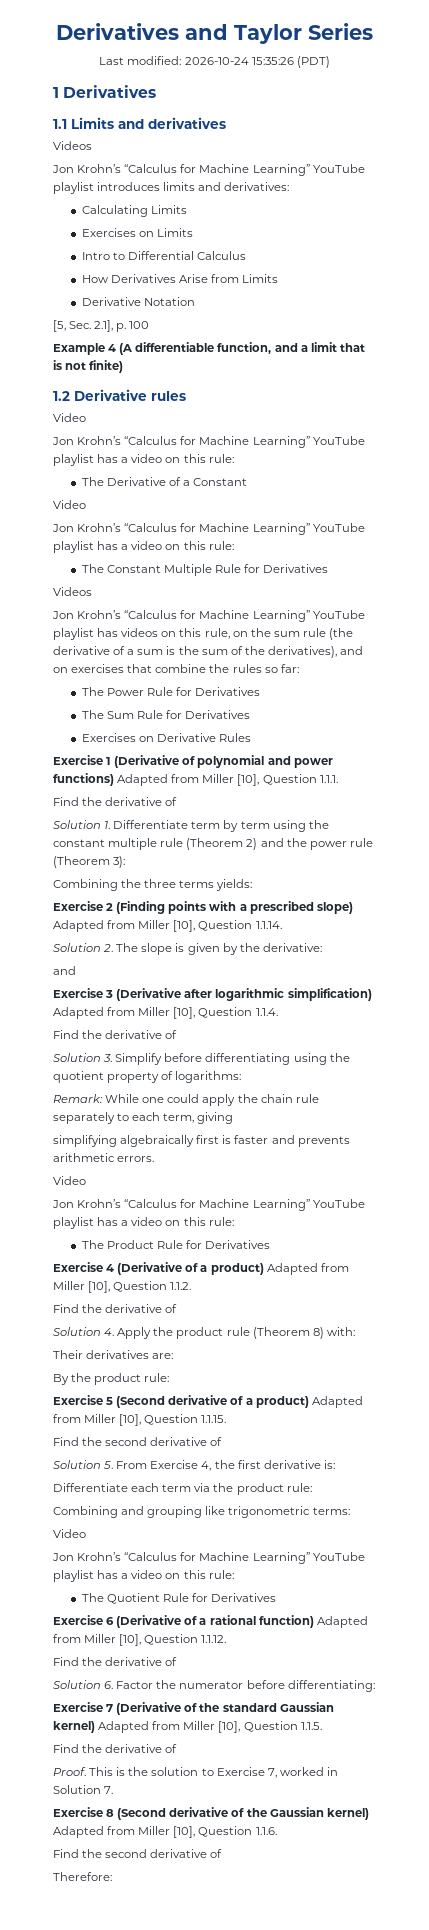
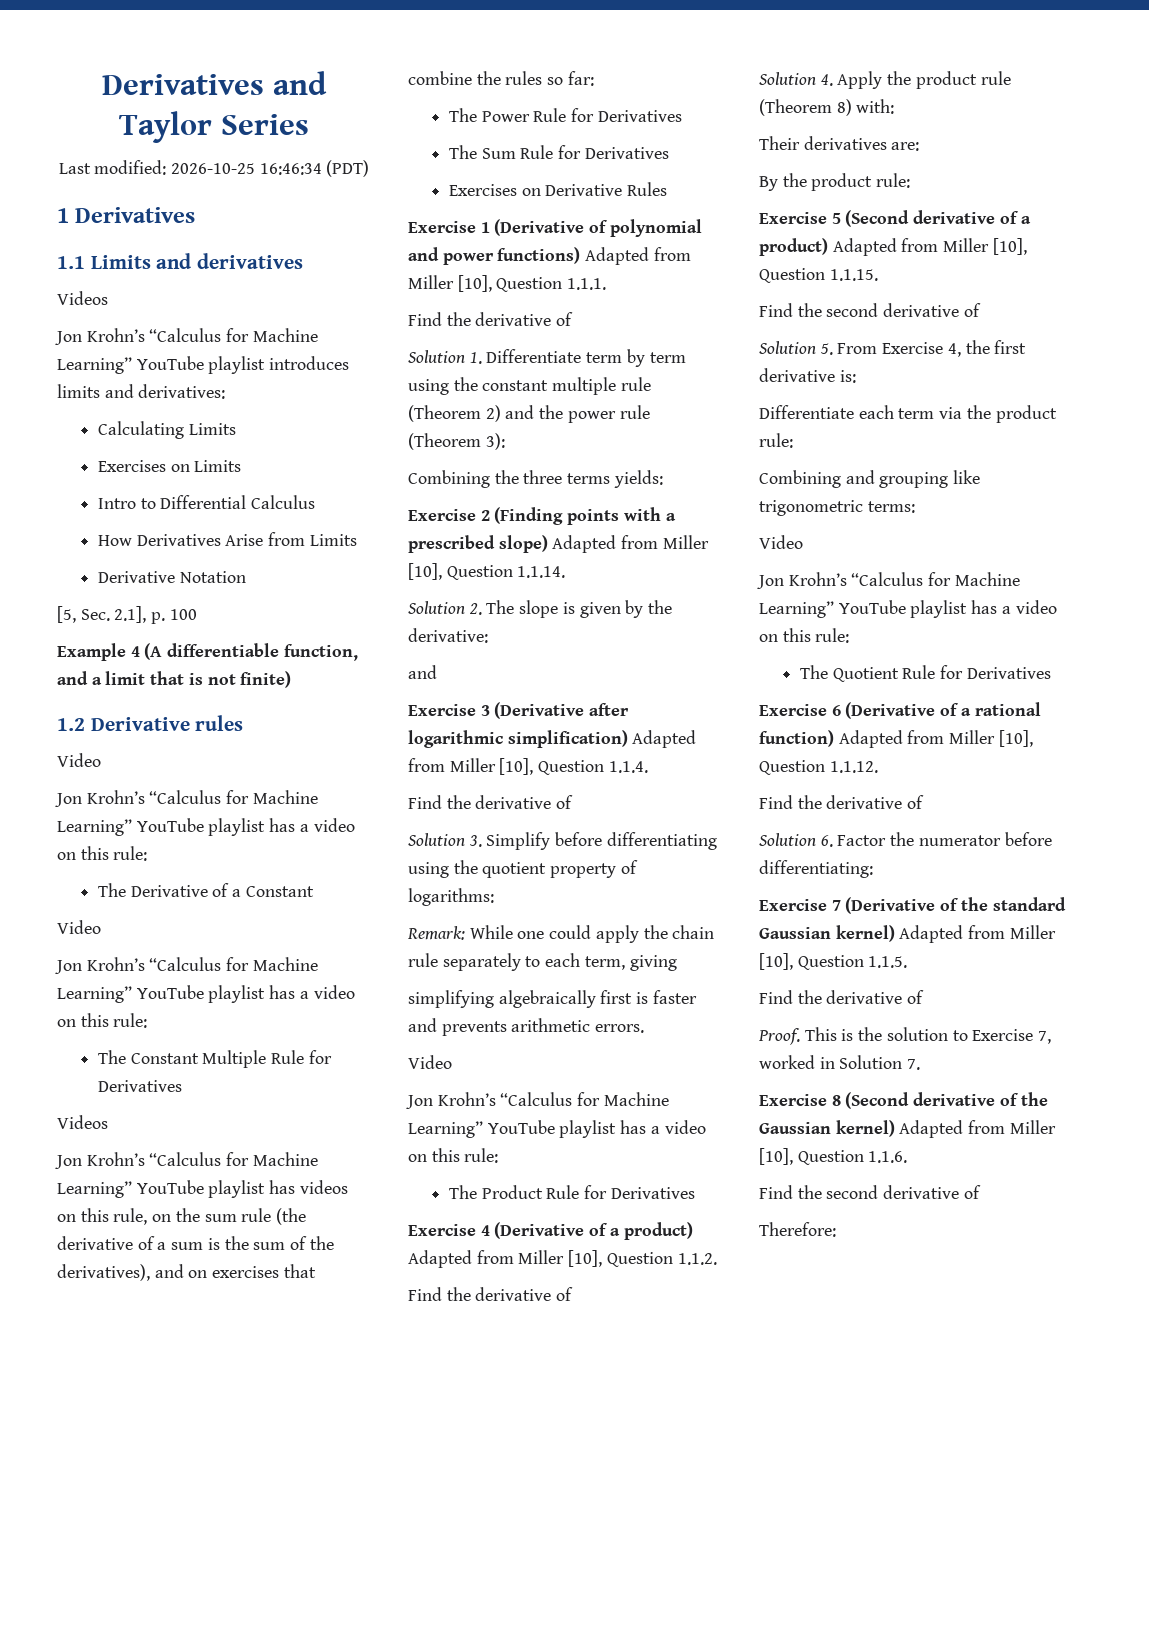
- Last modified: 2026-10-24 15:35:26 (PDT)
+ Last modified: 2026-10-25 16:46:34 (PDT)

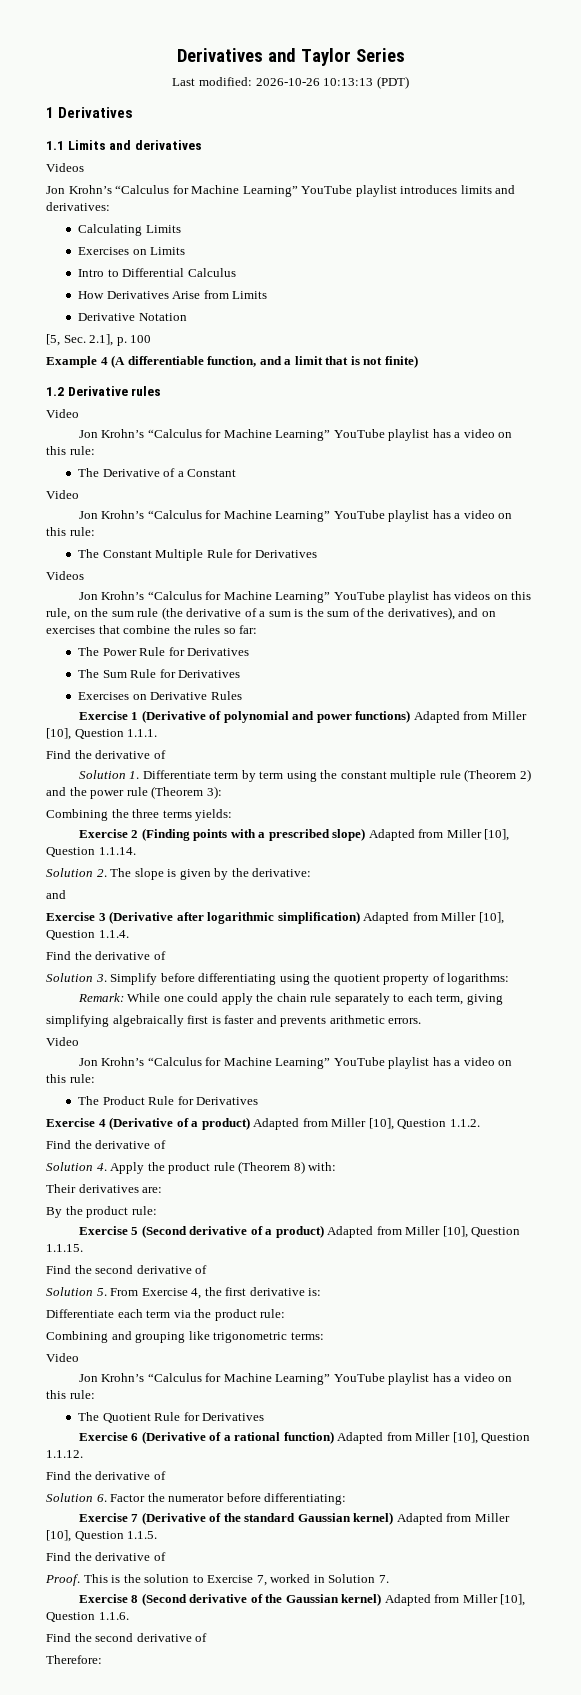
- Last modified: 2026-10-25 16:46:34 (PDT)
+ Last modified: 2026-10-26 10:13:13 (PDT)

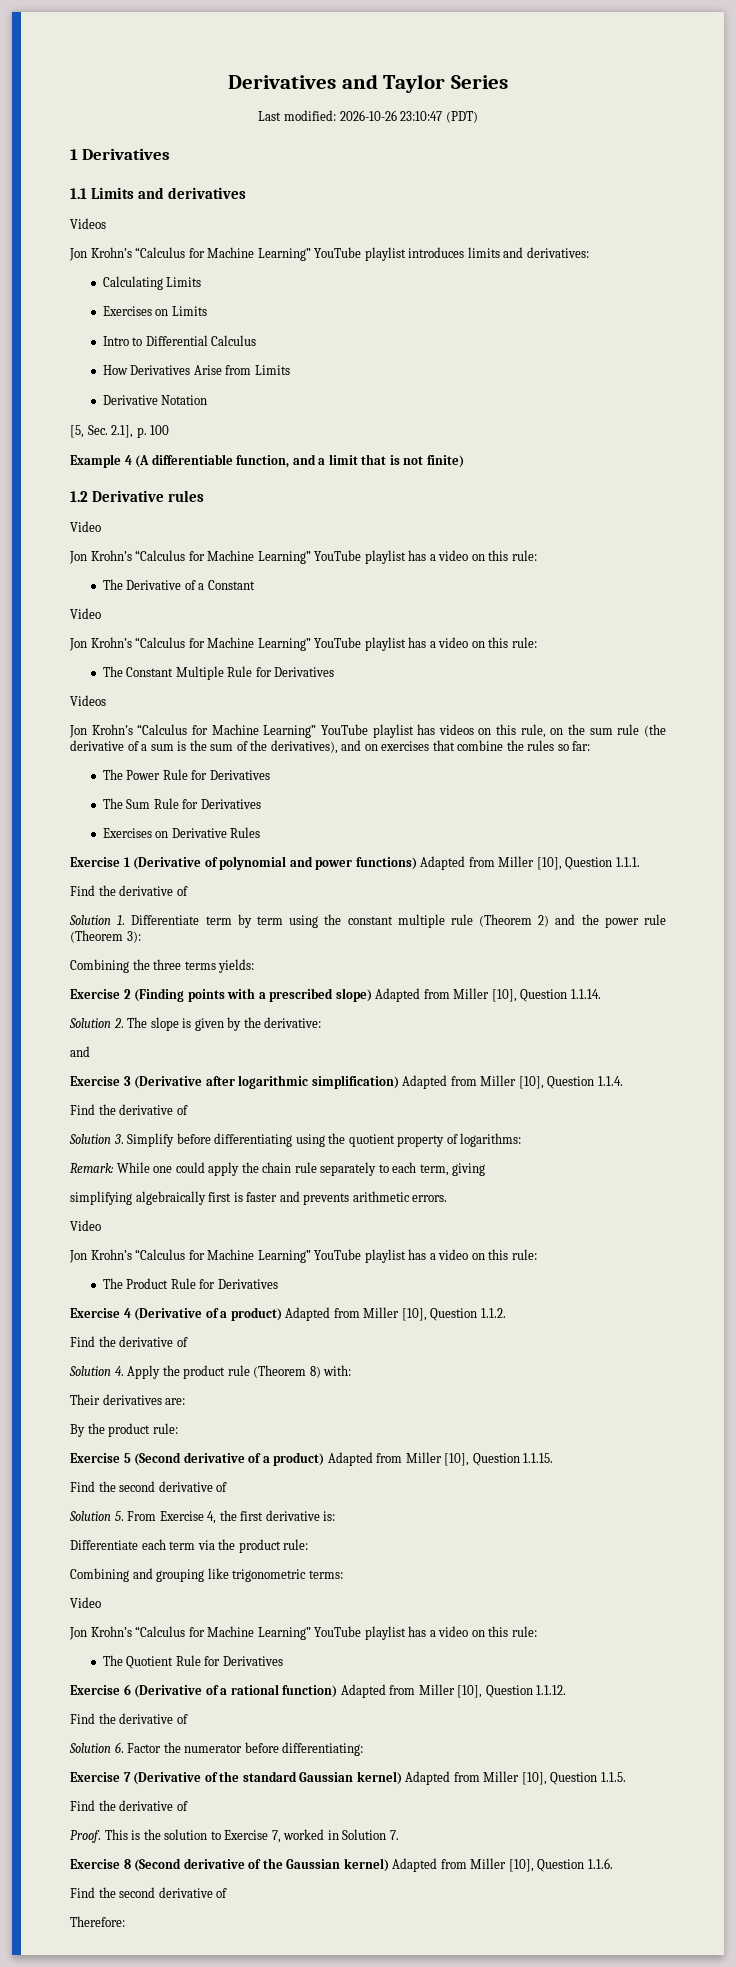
- Last modified: 2026-10-26 10:13:13 (PDT)
+ Last modified: 2026-10-26 23:10:47 (PDT)

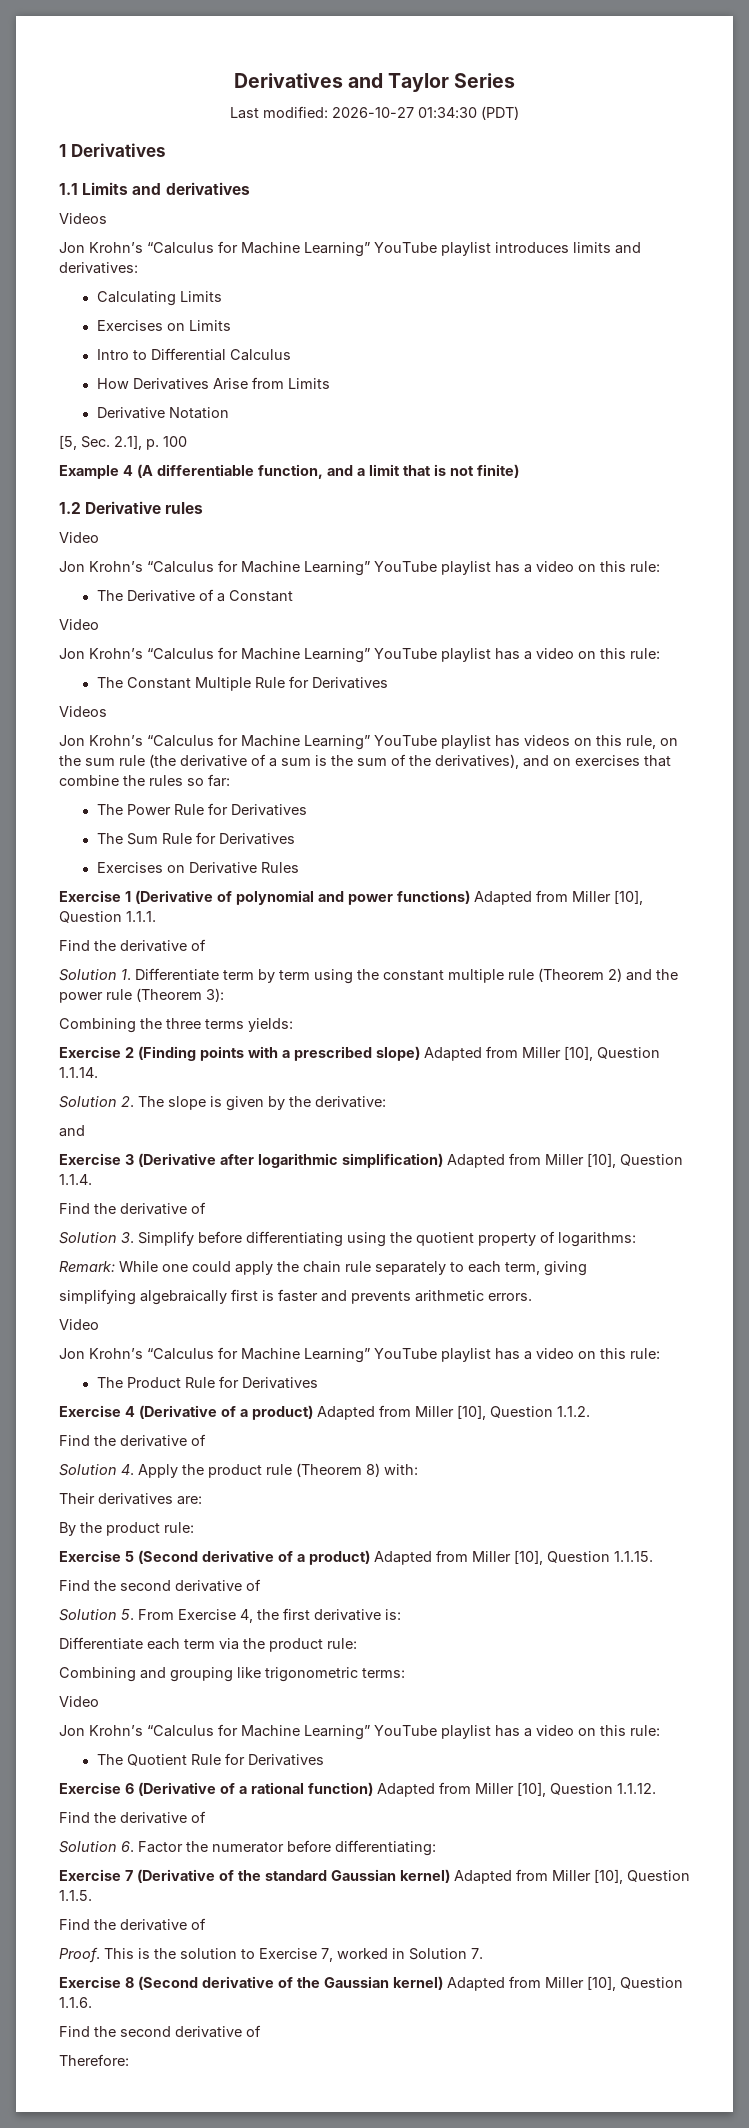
- Last modified: 2026-10-26 23:10:47 (PDT)
+ Last modified: 2026-10-27 01:34:30 (PDT)

